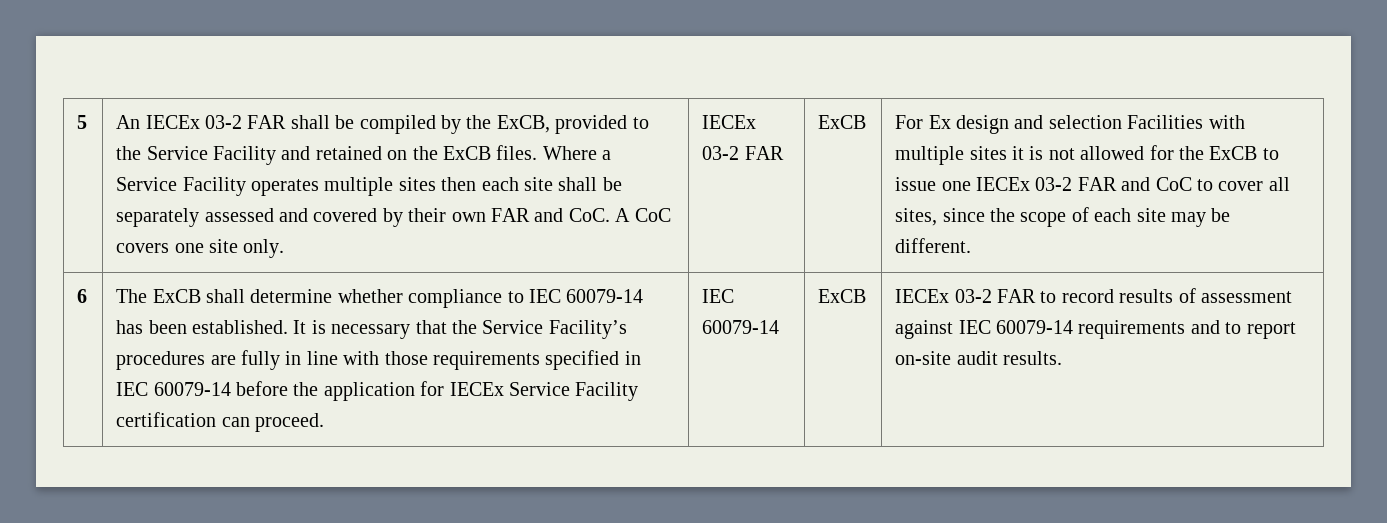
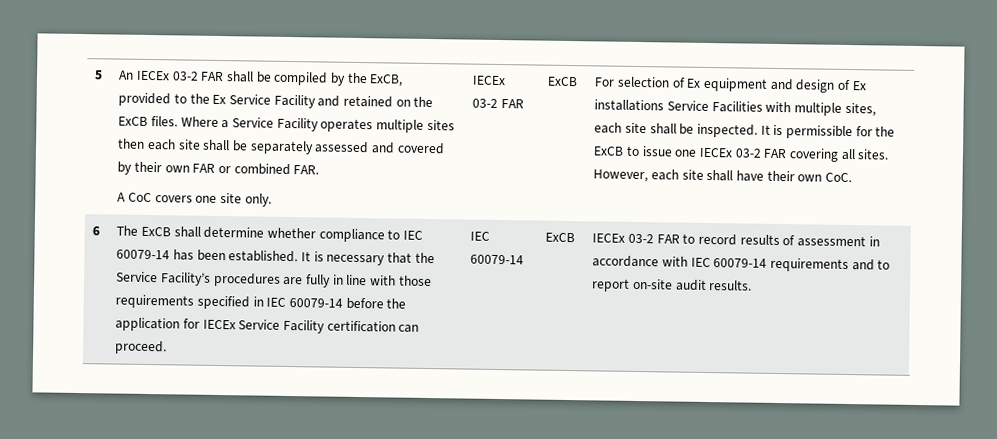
- An IECEx 03-2 FAR shall be compiled by the ExCB, provided to the Service Facility and retained on the ExCB files.
+ An IECEx 03-2 FAR shall be compiled by the ExCB, provided to the Ex Service Facility and retained on the ExCB files.
- Where a Service Facility operates multiple sites then each site shall be separately assessed and covered by their own FAR and CoC. A CoC covers one site only.
+ Where a Service Facility operates multiple sites then each site shall be separately assessed and covered by their own FAR or combined FAR.
+ A CoC covers one site only.
- For Ex design and selection Facilities with multiple sites it is not allowed for the ExCB to issue one IECEx 03-2 FAR and CoC to cover all sites, since the scope of each site may be different.
+ For selection of Ex equipment and design of Ex installations Service Facilities with multiple sites, each site shall be inspected. It is permissible for the ExCB to issue one IECEx 03-2 FAR covering all sites. However, each site shall have their own CoC.
- IECEx 03-2 FAR to record results of assessment against IEC 60079-14 requirements and to report on-site audit results.
+ IECEx 03-2 FAR to record results of assessment in accordance with IEC 60079-14 requirements and to report on-site audit results.

